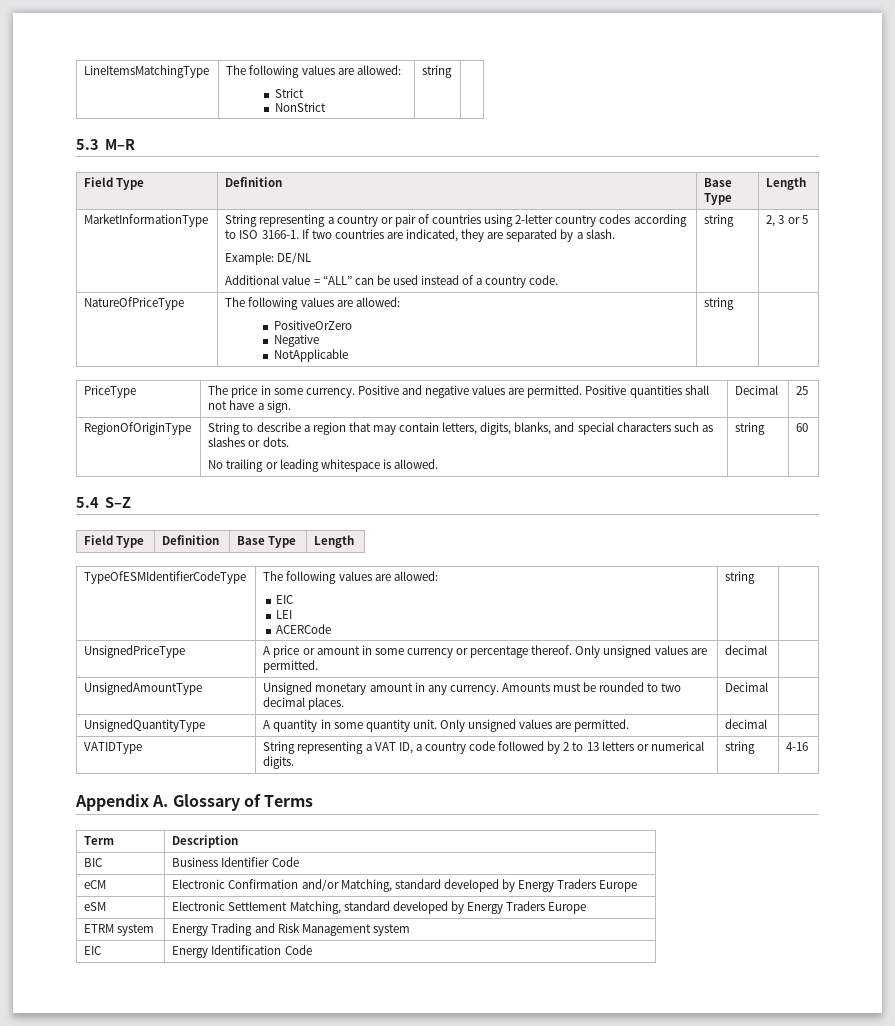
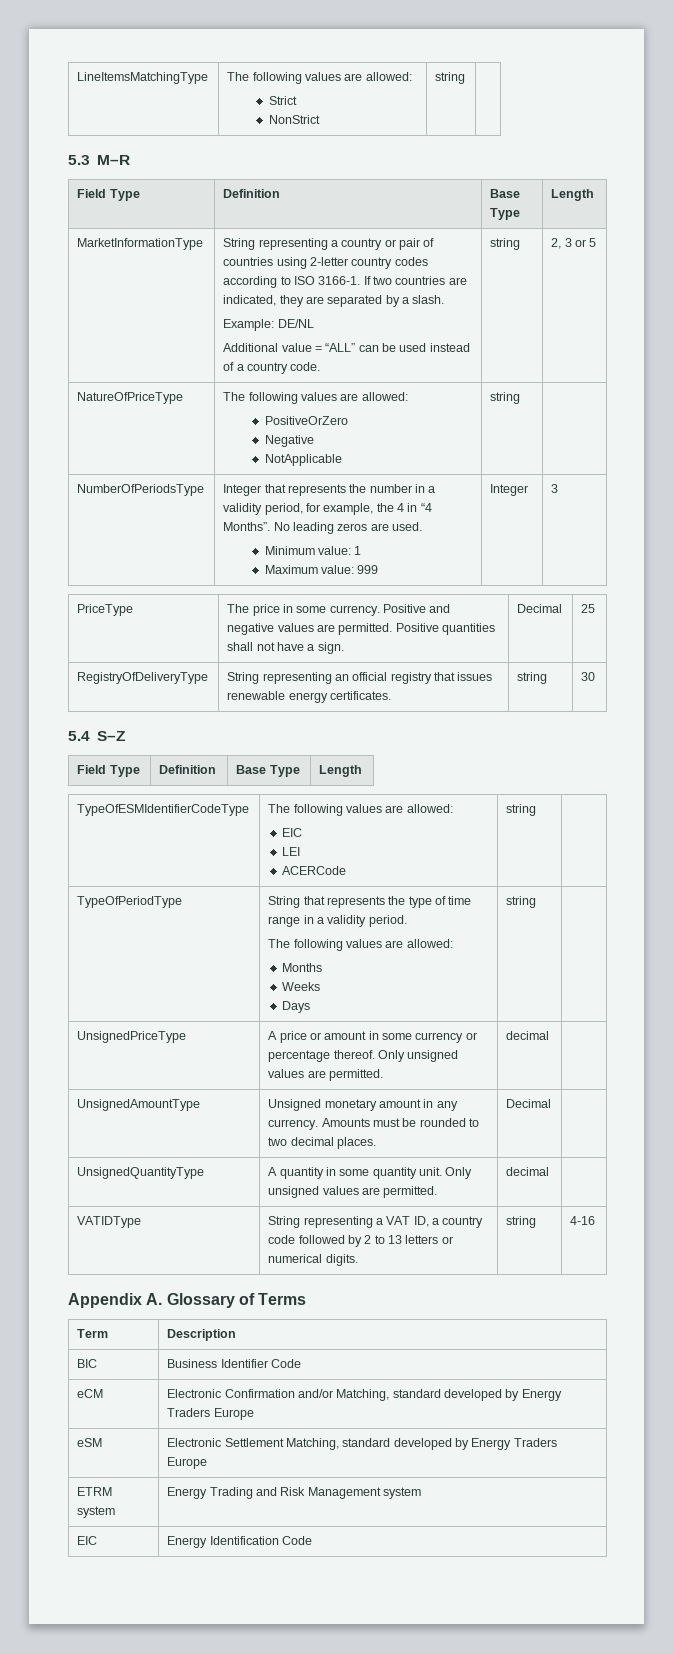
+ NumberOfPeriodsType | Integer that represents the number in a validity period, for example, the 4 in “4 Months”. No leading zeros are used.
+ Minimum value: 1
+ Maximum value: 999 | Integer | 3
- RegionOfOriginType | String to describe a region that may contain letters, digits, blanks, and special characters such as slashes or dots.
- No trailing or leading whitespace is allowed. | string | 60
+ RegistryOfDeliveryType | String representing an official registry that issues renewable energy certificates. | string | 30
+ TypeOfPeriodType | String that represents the type of time range in a validity period.
+ The following values are allowed:
+ Months
+ Weeks
+ Days | string |

